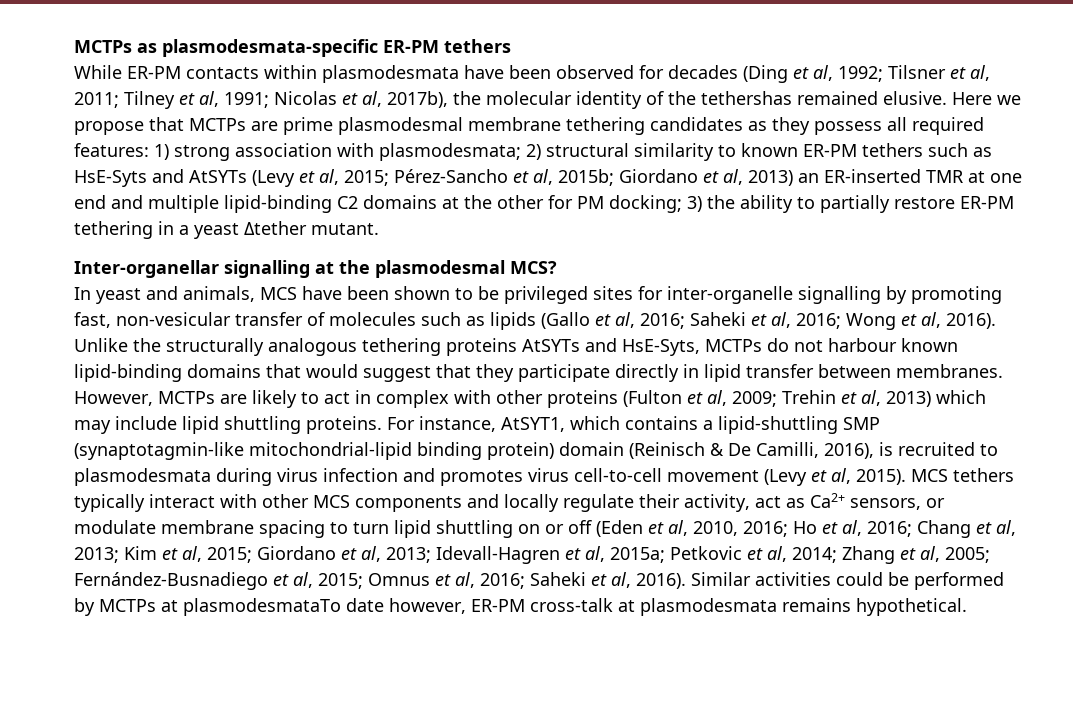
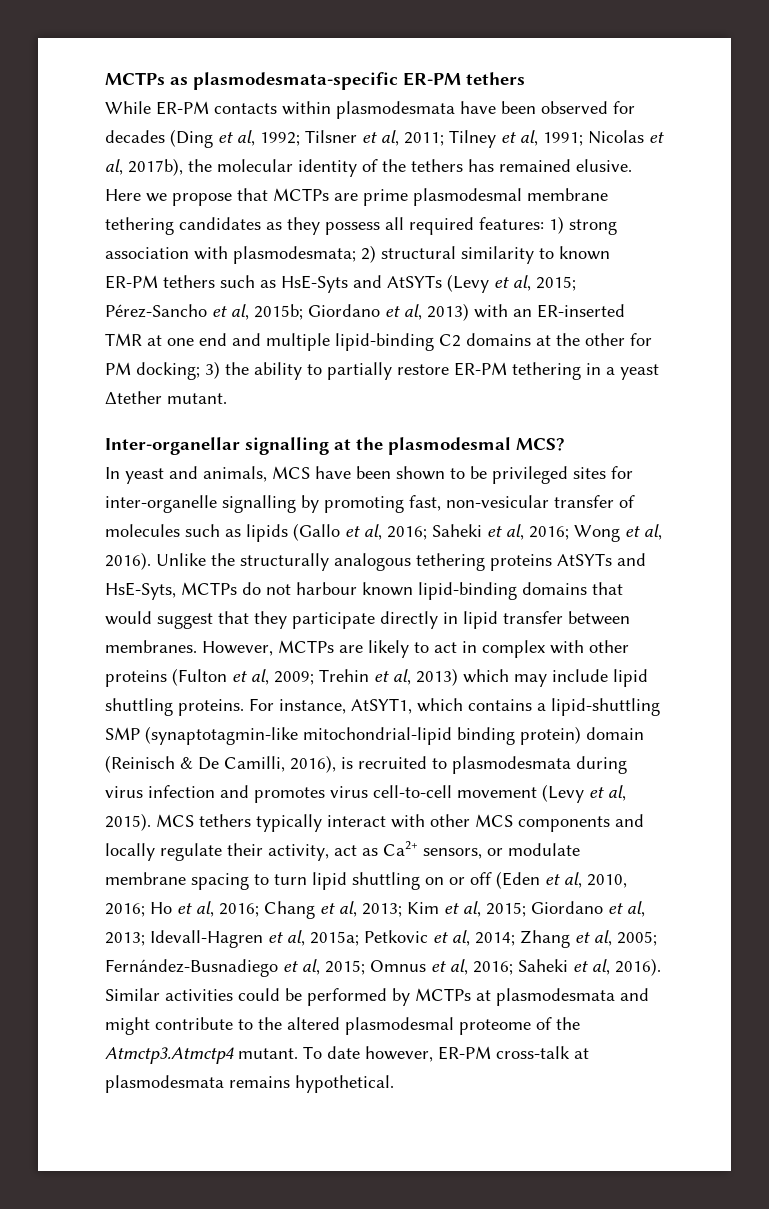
- While ER-PM contacts within plasmodesmata have been observed for decades (Ding et al, 1992; Tilsner et al, 2011; Tilney et al, 1991; Nicolas et al, 2017b), the molecular identity of the tethershas remained elusive.
+ While ER-PM contacts within plasmodesmata have been observed for decades (Ding et al, 1992; Tilsner et al, 2011; Tilney et al, 1991; Nicolas et al, 2017b), the molecular identity of the tethers has remained elusive.
- Giordano et al, 2013) an ER-inserted TMR at one end and multiple lipid-binding C2 domains at the other for PM docking;
+ Giordano et al, 2013) with an ER-inserted TMR at one end and multiple lipid-binding C2 domains at the other for PM docking;
- Similar activities could be performed by MCTPs at plasmodesmataTo date however, ER-PM cross-talk at plasmodesmata remains hypothetical.
+ Similar activities could be performed by MCTPs at plasmodesmata and might contribute to the altered plasmodesmal proteome of the Atmctp3.Atmctp4 mutant. To date however, ER-PM cross-talk at plasmodesmata remains hypothetical.

